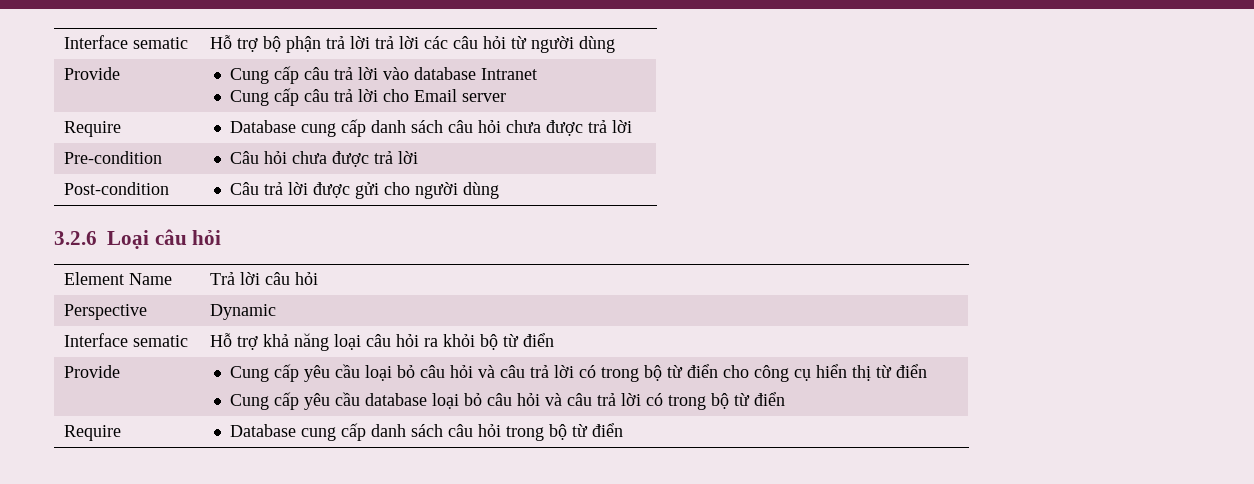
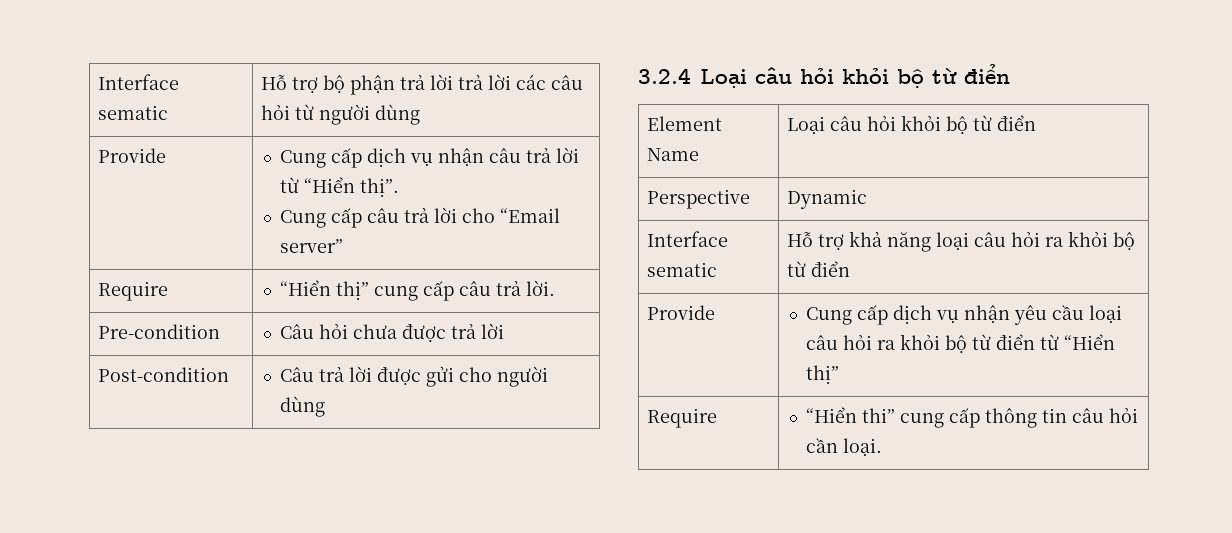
- Provide | Cung cấp câu trả lời vào database Intranet
- Cung cấp câu trả lời cho Email server
- Require | Database cung cấp danh sách câu hỏi chưa được trả lời
+ Provide | Cung cấp dịch vụ nhận câu trả lời từ “Hiển thị”.
+ Cung cấp câu trả lời cho “Email server”
+ Require | “Hiển thị” cung cấp câu trả lời.
- 3.2.6 Loại câu hỏi
+ 3.2.4 Loại câu hỏi khỏi bộ từ điển
- Element Name | Trả lời câu hỏi
+ Element Name | Loại câu hỏi khỏi bộ từ điển
- Cung cấp yêu cầu loại bỏ câu hỏi và câu trả lời có trong bộ từ điển cho công cụ hiển thị từ điển
- Cung cấp yêu cầu database loại bỏ câu hỏi và câu trả lời có trong bộ từ điển
- Require | Database cung cấp danh sách câu hỏi trong bộ từ điển
+ Cung cấp dịch vụ nhận yêu cầu loại câu hỏi ra khỏi bộ từ điển từ “Hiển thị”
+ Require | “Hiển thi” cung cấp thông tin câu hỏi cần loại.

